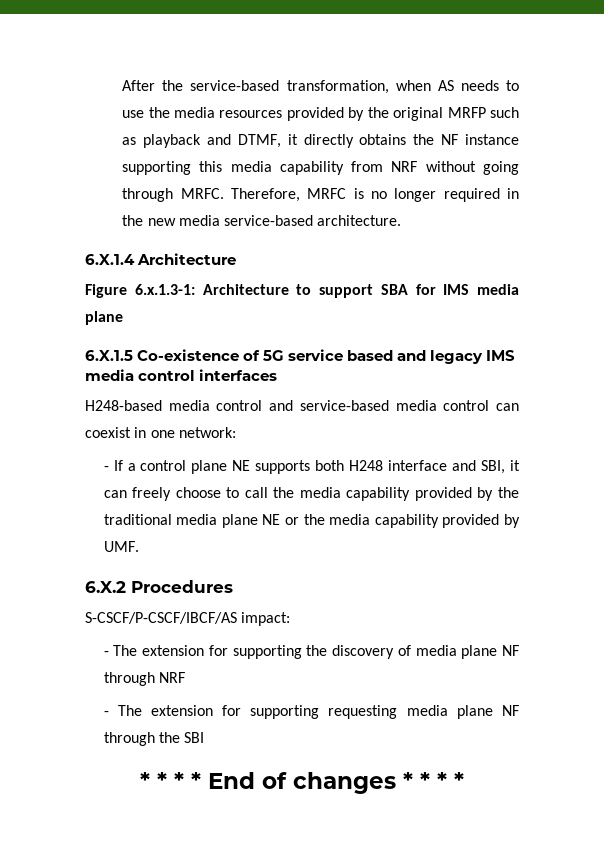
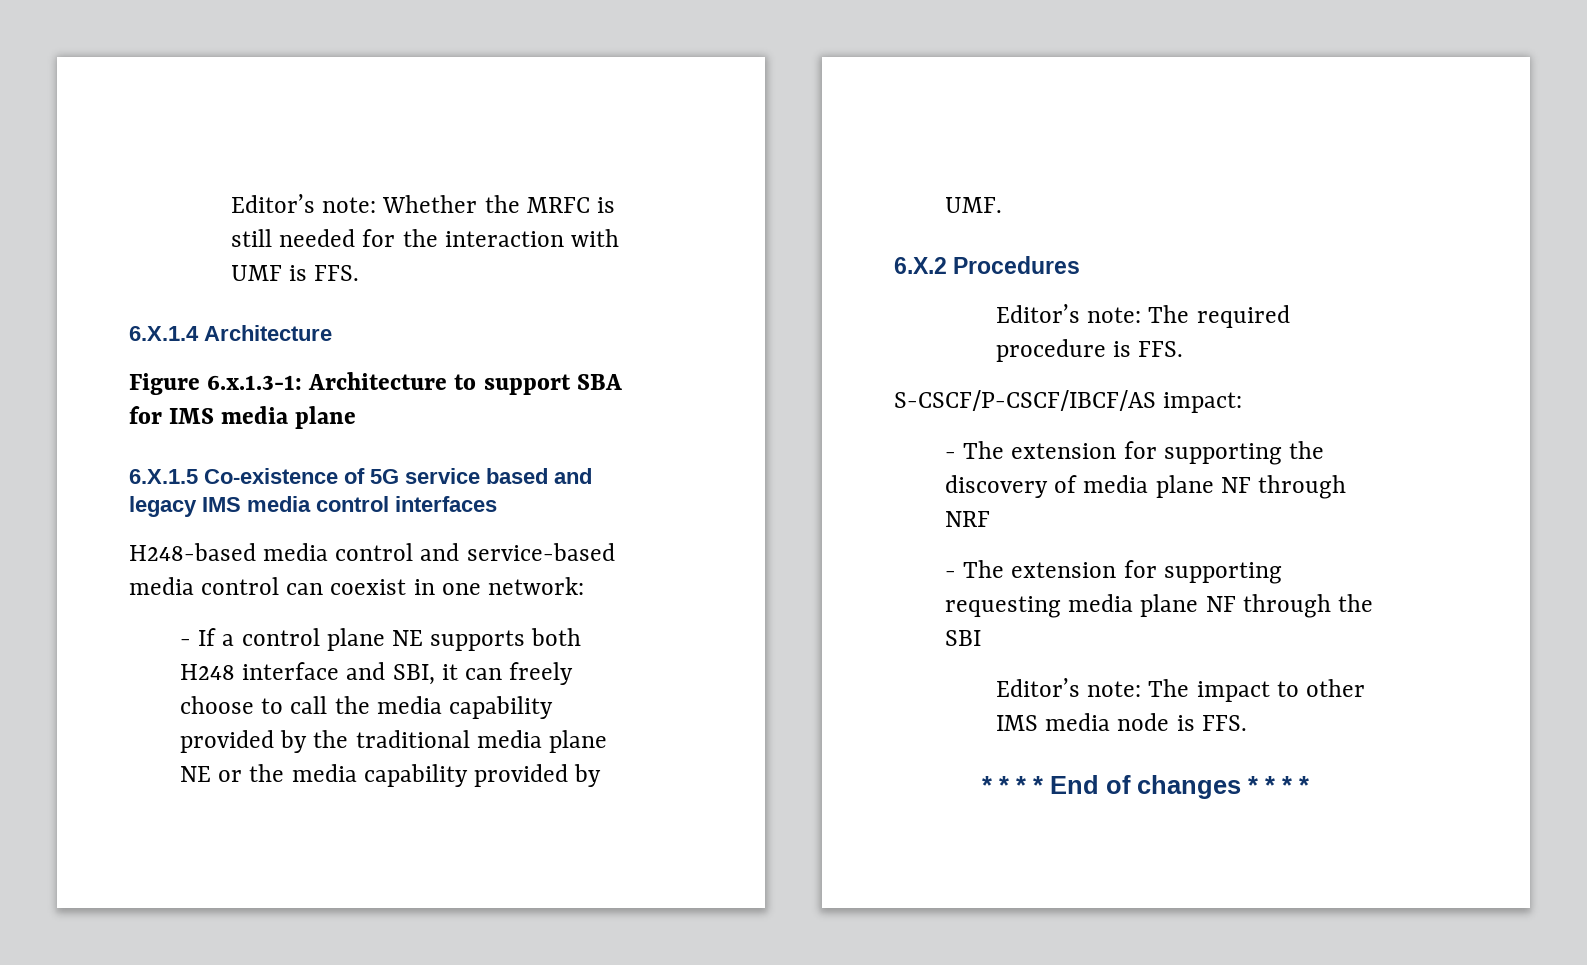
- After the service-based transformation, when AS needs to use the media resources provided by the original MRFP such as playback and DTMF, it directly obtains the NF instance supporting this media capability from NRF without going through MRFC. Therefore, MRFC is no longer required in the new media service-based architecture.
+ Editor’s note: Whether the MRFC is still needed for the interaction with UMF is FFS.
+ Editor’s note: The required procedure is FFS.
+ Editor’s note: The impact to other IMS media node is FFS.

